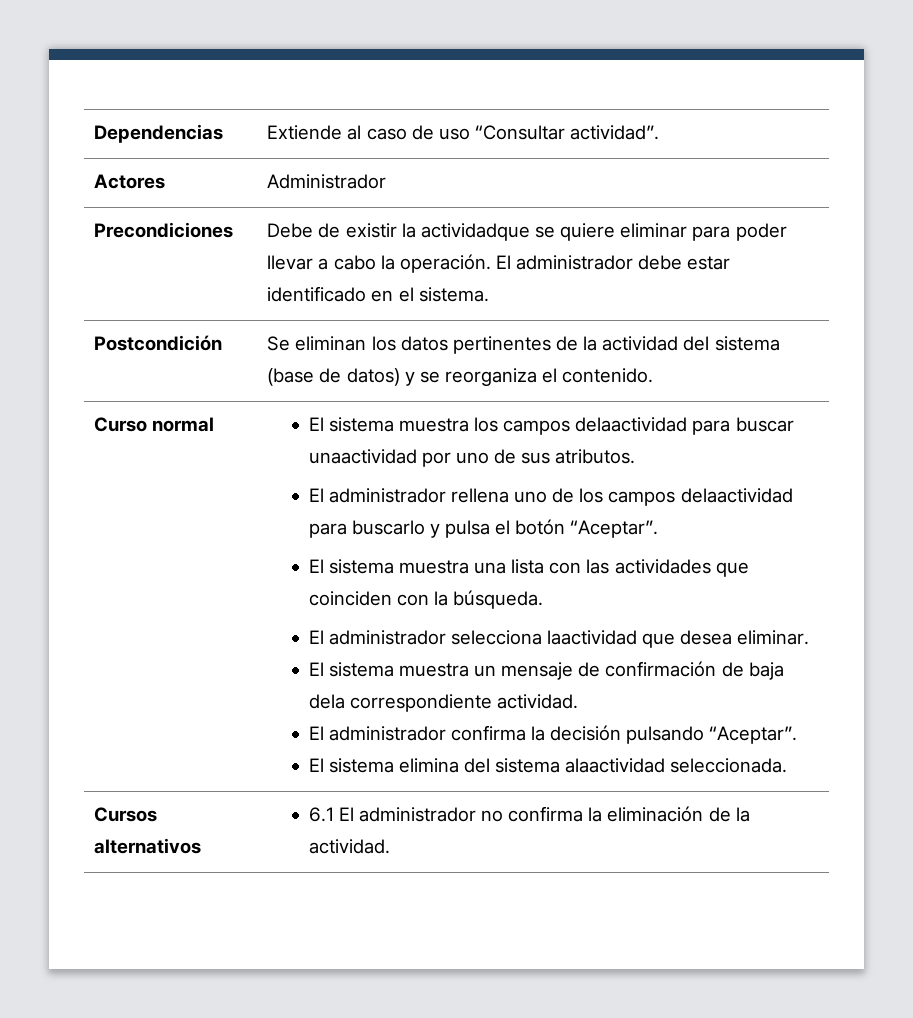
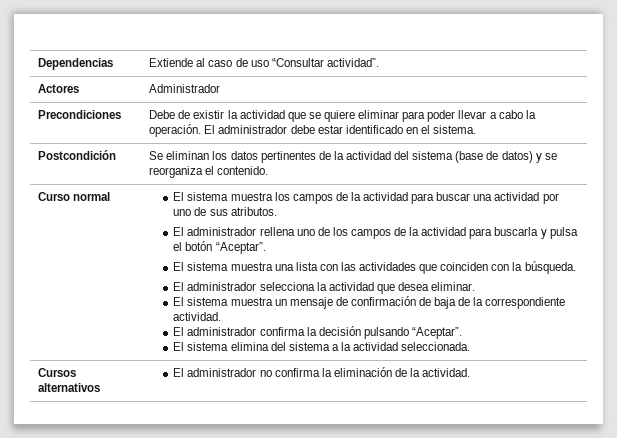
- Precondiciones | Debe de existir la actividadque se quiere eliminar para poder llevar a cabo la operación. El administrador debe estar identificado en el sistema.
+ Precondiciones | Debe de existir la actividad que se quiere eliminar para poder llevar a cabo la operación. El administrador debe estar identificado en el sistema.
- El sistema muestra los campos delaactividad para buscar unaactividad por uno de sus atributos.
+ El sistema muestra los campos de la actividad para buscar una actividad por uno de sus atributos.
- El administrador rellena uno de los campos delaactividad para buscarlo y pulsa el botón “Aceptar”.
+ El administrador rellena uno de los campos de la actividad para buscarla y pulsa el botón “Aceptar”.
- El administrador selecciona laactividad que desea eliminar.
+ El administrador selecciona la actividad que desea eliminar.
- El sistema muestra un mensaje de confirmación de baja dela correspondiente actividad.
+ El sistema muestra un mensaje de confirmación de baja de la correspondiente actividad.
- El sistema elimina del sistema alaactividad seleccionada.
+ El sistema elimina del sistema a la actividad seleccionada.
- Cursos alternativos | 6.1 El administrador no confirma la eliminación de la actividad.
+ Cursos alternativos | El administrador no confirma la eliminación de la actividad.

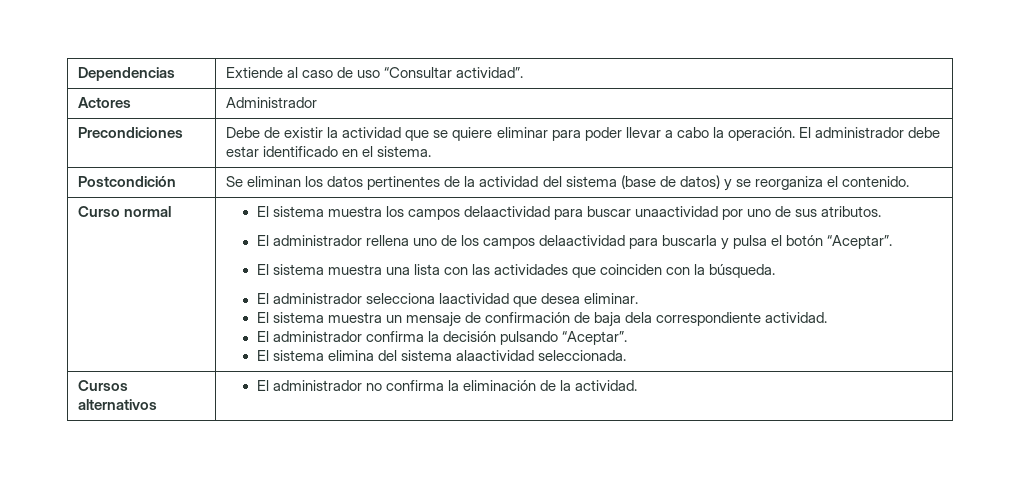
- El sistema muestra los campos de la actividad para buscar una actividad por uno de sus atributos.
+ El sistema muestra los campos delaactividad para buscar unaactividad por uno de sus atributos.
- El administrador rellena uno de los campos de la actividad para buscarla y pulsa el botón “Aceptar”.
+ El administrador rellena uno de los campos delaactividad para buscarla y pulsa el botón “Aceptar”.
- El administrador selecciona la actividad que desea eliminar.
+ El administrador selecciona laactividad que desea eliminar.
- El sistema muestra un mensaje de confirmación de baja de la correspondiente actividad.
+ El sistema muestra un mensaje de confirmación de baja dela correspondiente actividad.
- El sistema elimina del sistema a la actividad seleccionada.
+ El sistema elimina del sistema alaactividad seleccionada.

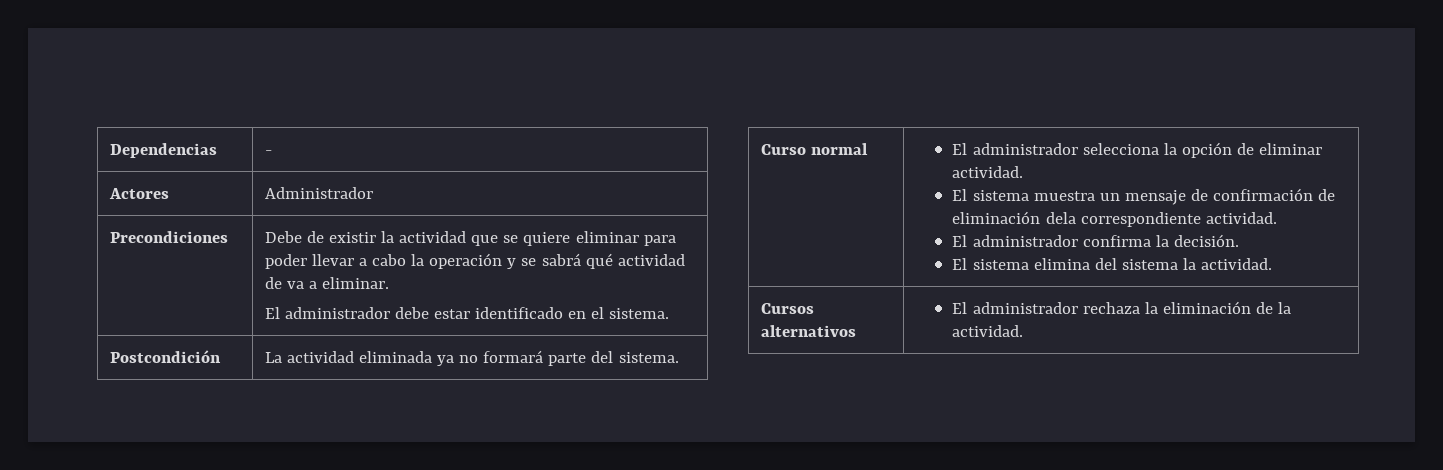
- Dependencias | Extiende al caso de uso “Consultar actividad”.
+ Dependencias | -
- Precondiciones | Debe de existir la actividad que se quiere eliminar para poder llevar a cabo la operación. El administrador debe estar identificado en el sistema.
+ Precondiciones | Debe de existir la actividad que se quiere eliminar para poder llevar a cabo la operación y se sabrá qué actividad de va a eliminar.
+ El administrador debe estar identificado en el sistema.
- Postcondición | Se eliminan los datos pertinentes de la actividad del sistema (base de datos) y se reorganiza el contenido.
- Curso normal | El sistema muestra los campos delaactividad para buscar unaactividad por uno de sus atributos.
- El administrador rellena uno de los campos delaactividad para buscarla y pulsa el botón “Aceptar”.
- El sistema muestra una lista con las actividades que coinciden con la búsqueda.
- El administrador selecciona laactividad que desea eliminar.
- El sistema muestra un mensaje de confirmación de baja dela correspondiente actividad.
- El administrador confirma la decisión pulsando “Aceptar”.
- El sistema elimina del sistema alaactividad seleccionada.
+ Postcondición | La actividad eliminada ya no formará parte del sistema.
+ Curso normal | El administrador selecciona la opción de eliminar actividad.
+ El sistema muestra un mensaje de confirmación de eliminación dela correspondiente actividad.
+ El administrador confirma la decisión.
+ El sistema elimina del sistema la actividad.
- Cursos alternativos | El administrador no confirma la eliminación de la actividad.
+ Cursos alternativos | El administrador rechaza la eliminación de la actividad.

